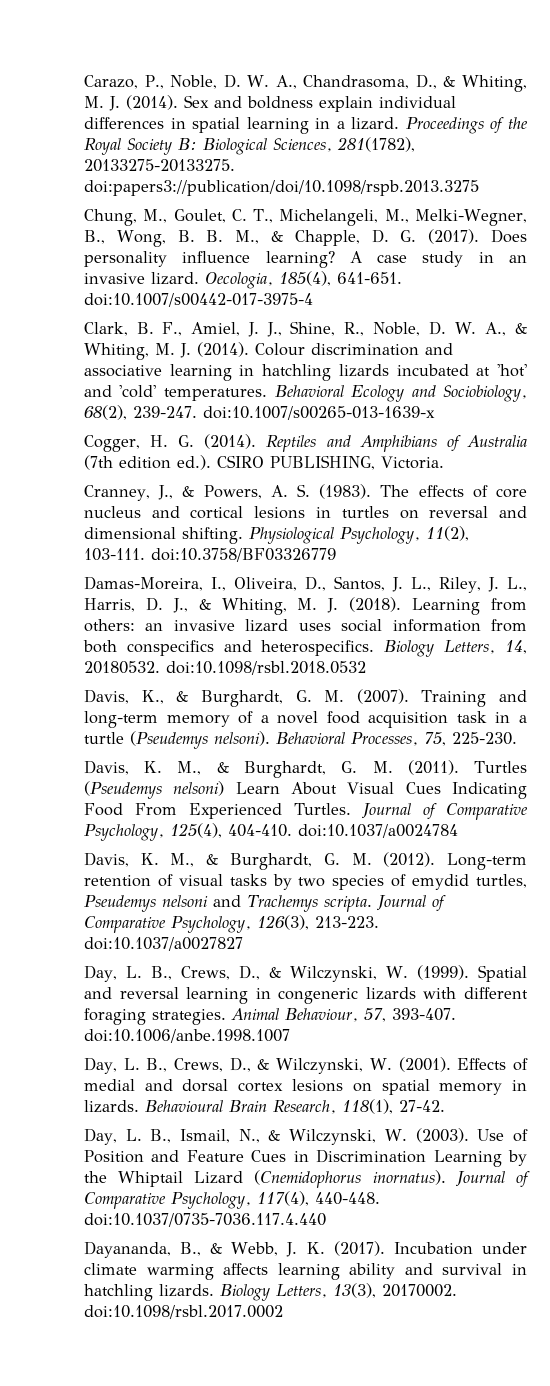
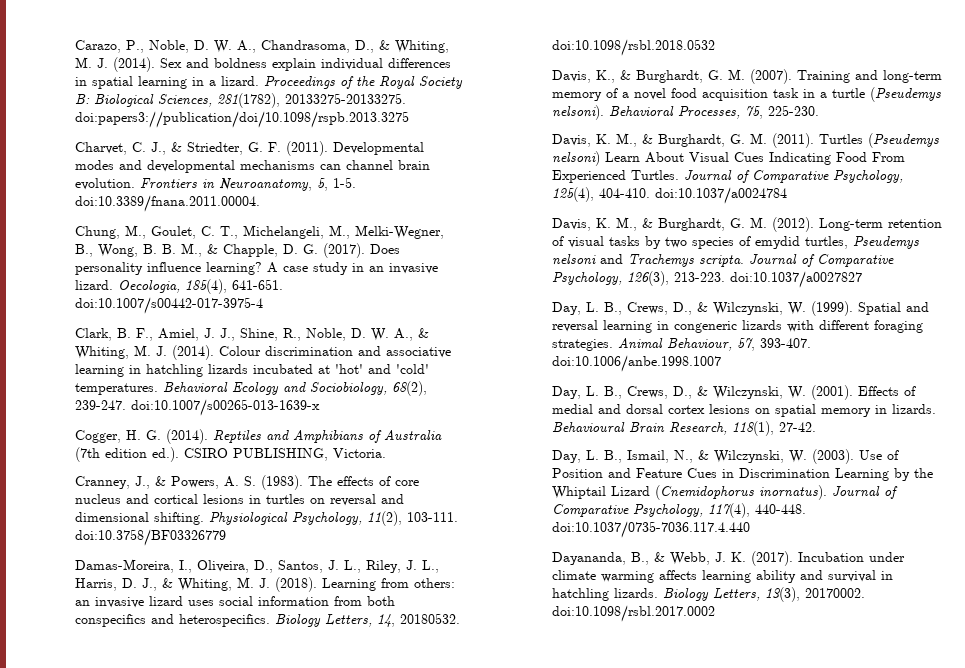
+ Charvet, C. J., & Striedter, G. F. (2011). Developmental modes and developmental mechanisms can channel brain evolution. Frontiers in Neuroanatomy, 5, 1-5. doi:10.3389/fnana.2011.00004.

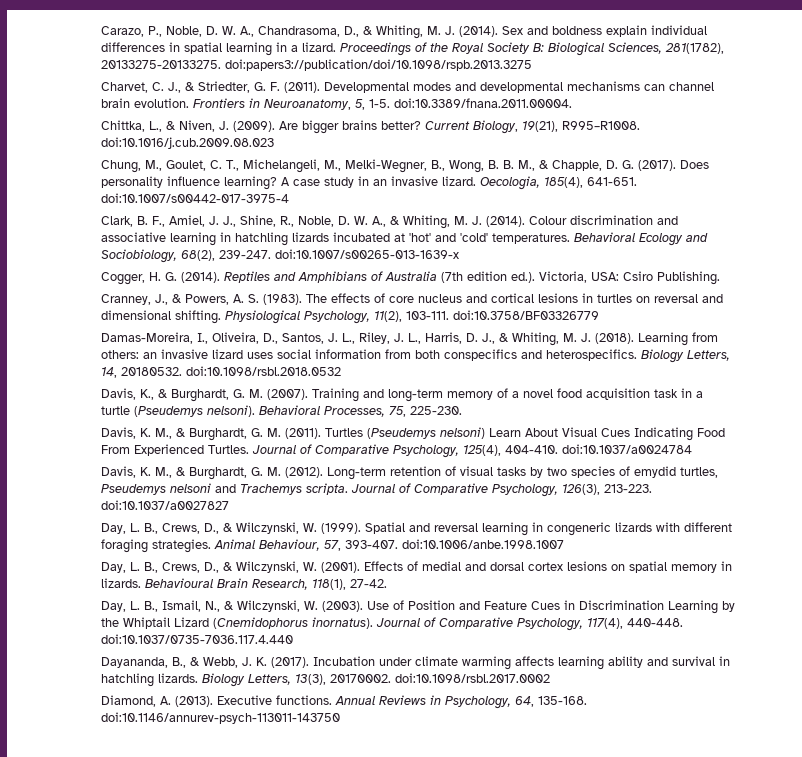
+ Chittka, L., & Niven, J. (2009). Are bigger brains better? Current Biology, 19(21), R995–R1008. doi:10.1016/j.cub.2009.08.023
- Reptiles and Amphibians of Australia (7th edition ed.). CSIRO PUBLISHING, Victoria.
+ Reptiles and Amphibians of Australia (7th edition ed.). Victoria, USA: Csiro Publishing.
+ Diamond, A. (2013). Executive functions. Annual Reviews in Psychology, 64, 135-168. doi:10.1146/annurev-psych-113011-143750

